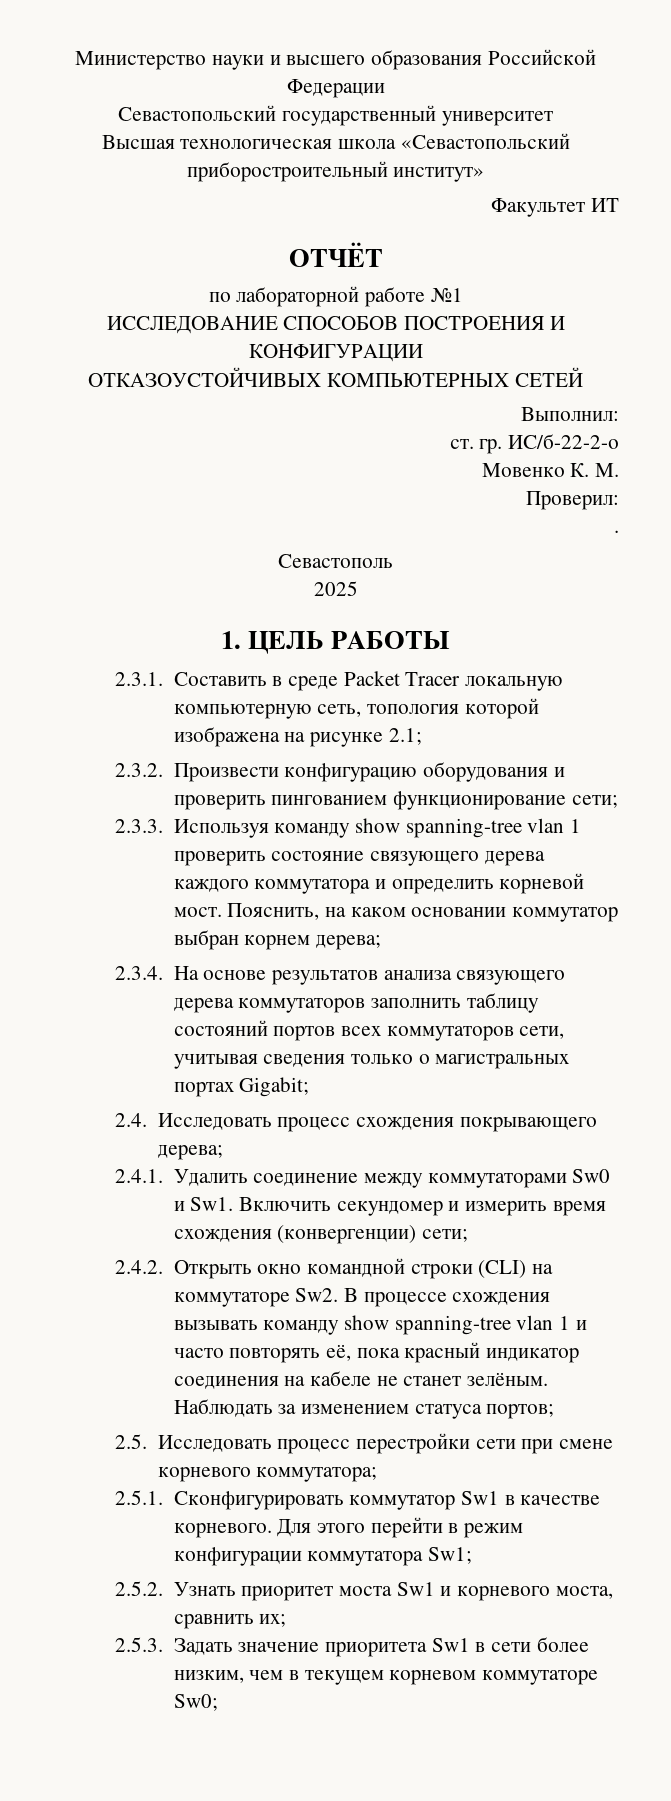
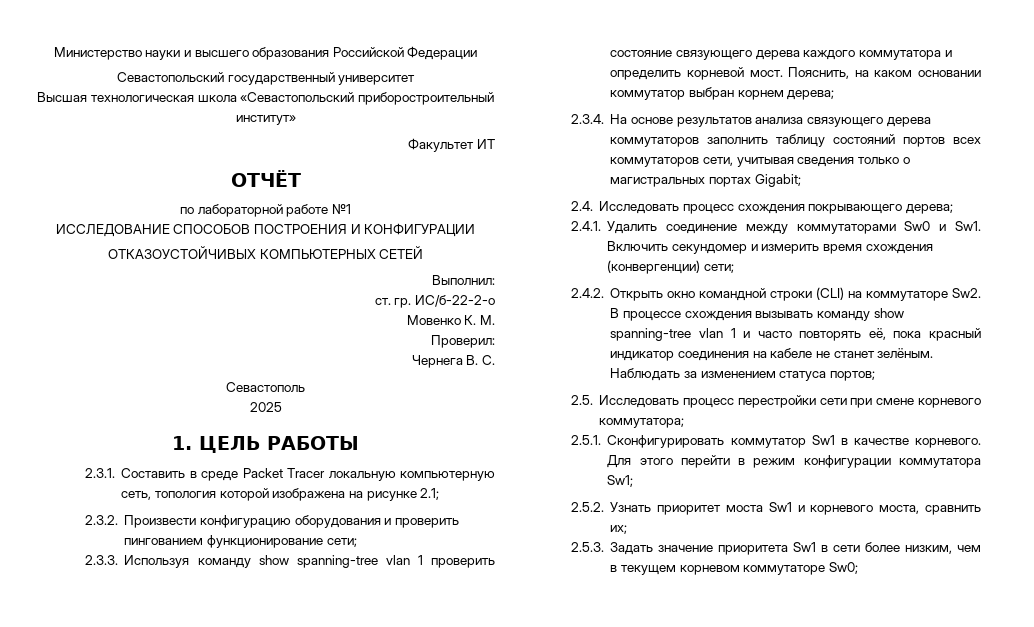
- .
+ Чернега В. С.

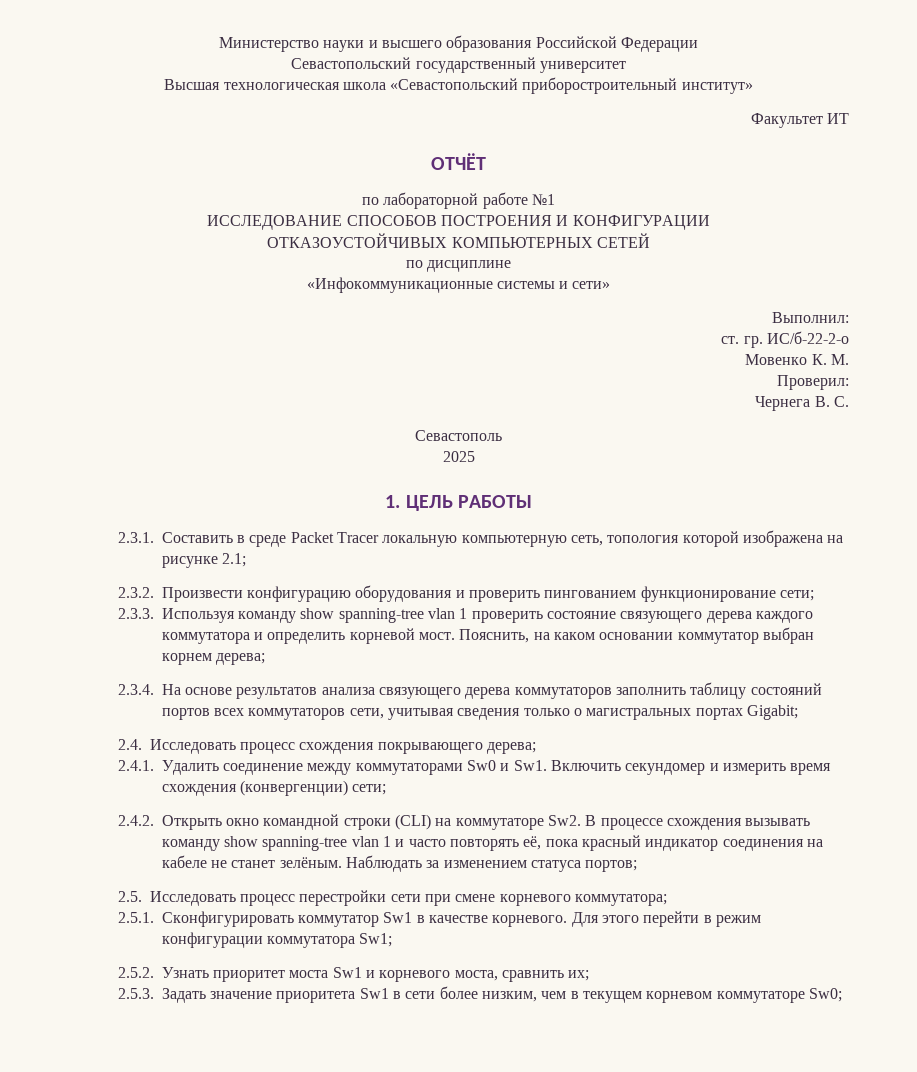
+ по дисциплине
+ «Инфокоммуникационные системы и сети»

